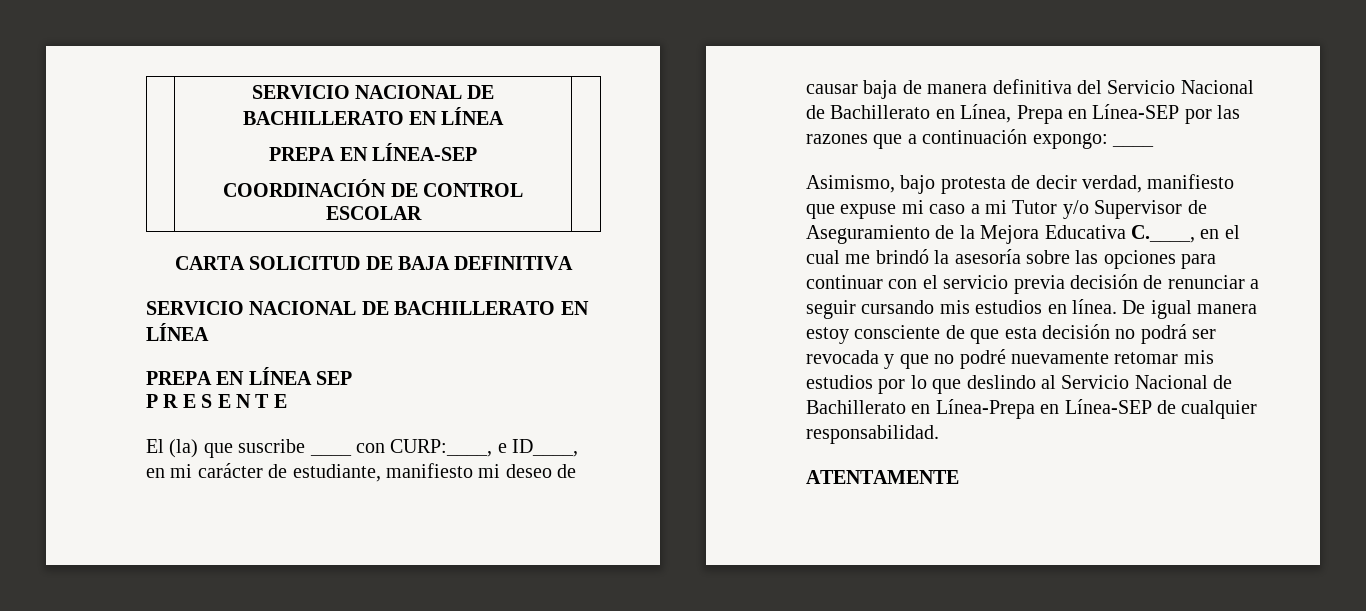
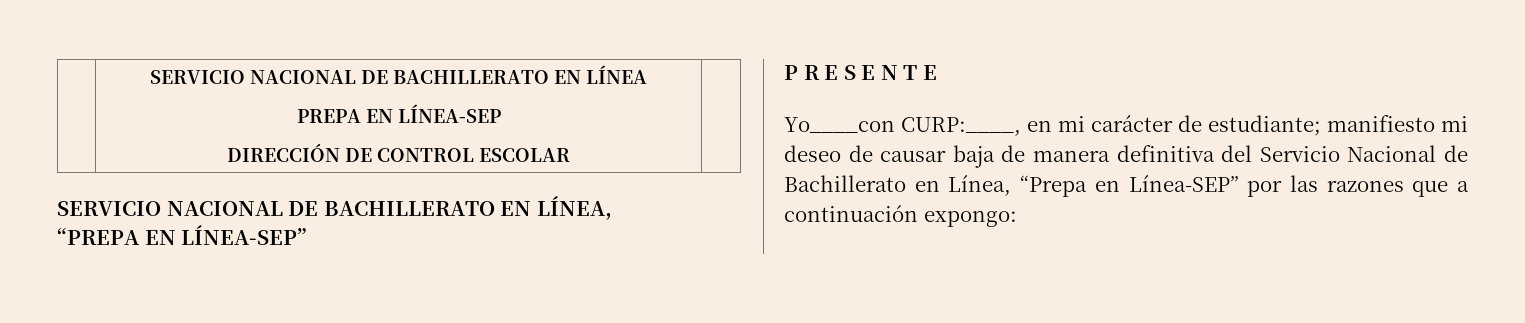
  | SERVICIO NACIONAL DE BACHILLERATO EN LÍNEA
  PREPA EN LÍNEA-SEP
- COORDINACIÓN DE CONTROL ESCOLAR |
+ DIRECCIÓN DE CONTROL ESCOLAR |
- CARTA SOLICITUD DE BAJA DEFINITIVA
- SERVICIO NACIONAL DE BACHILLERATO EN LÍNEA
- PREPA EN LÍNEA SEP
+ SERVICIO NACIONAL DE BACHILLERATO EN LÍNEA,
+ “PREPA EN LÍNEA-SEP”
- El (la) que suscribe ____ con CURP:____, e ID____, en mi carácter de estudiante, manifiesto mi deseo de causar baja de manera definitiva del Servicio Nacional de Bachillerato en Línea, Prepa en Línea-SEP por las razones que a continuación expongo: ____
- Asimismo, bajo protesta de decir verdad, manifiesto que expuse mi caso a mi Tutor y/o Supervisor de Aseguramiento de la Mejora Educativa C.____, en el cual me brindó la asesoría sobre las opciones para continuar con el servicio previa decisión de renunciar a seguir cursando mis estudios en línea. De igual manera estoy consciente de que esta decisión no podrá ser revocada y que no podré nuevamente retomar mis estudios por lo que deslindo al Servicio Nacional de Bachillerato en Línea-Prepa en Línea-SEP de cualquier responsabilidad.
- ATENTAMENTE
+ Yo____con CURP:____, en mi carácter de estudiante; manifiesto mi deseo de causar baja de manera definitiva del Servicio Nacional de Bachillerato en Línea, “Prepa en Línea-SEP” por las razones que a continuación expongo:

